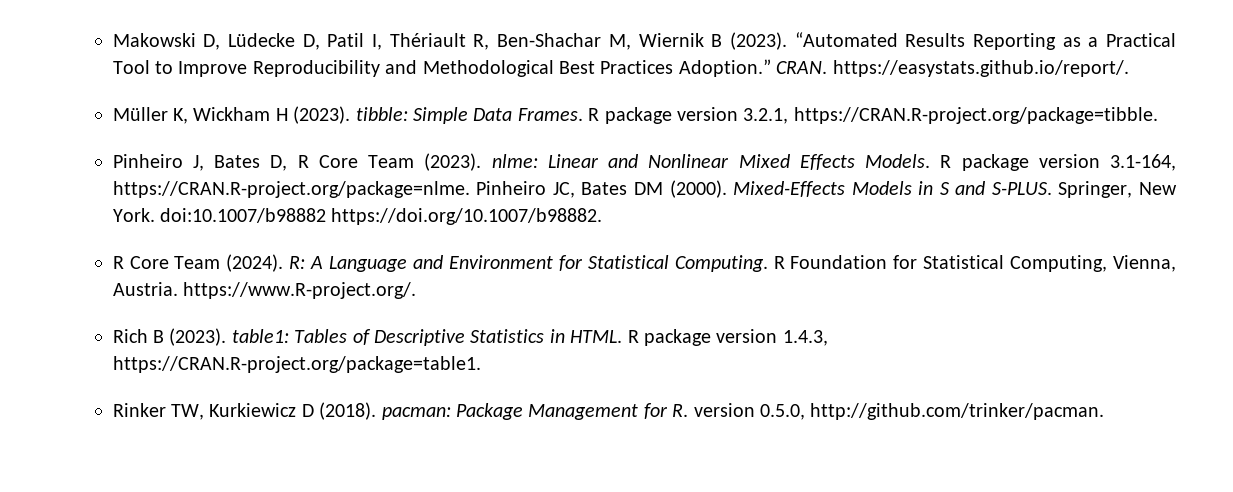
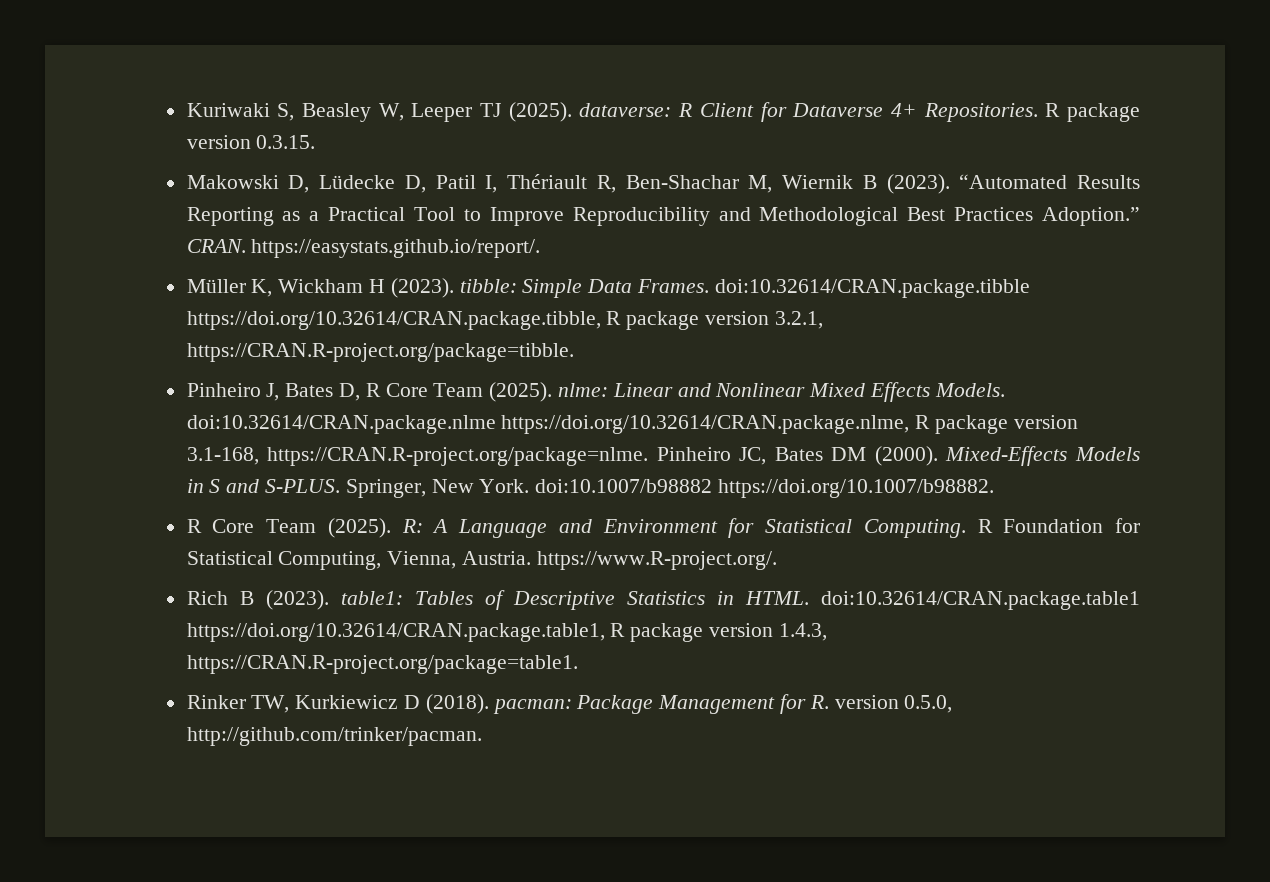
+ Kuriwaki S, Beasley W, Leeper TJ (2025). dataverse: R Client for Dataverse 4+ Repositories. R package version 0.3.15.
- Müller K, Wickham H (2023). tibble: Simple Data Frames. R package version 3.2.1, https://CRAN.R-project.org/package=tibble.
+ Müller K, Wickham H (2023). tibble: Simple Data Frames. doi:10.32614/CRAN.package.tibble https://doi.org/10.32614/CRAN.package.tibble, R package version 3.2.1, https://CRAN.R-project.org/package=tibble.
- Pinheiro J, Bates D, R Core Team (2023). nlme: Linear and Nonlinear Mixed Effects Models. R package version 3.1-164, https://CRAN.R-project.org/package=nlme. Pinheiro JC, Bates DM (2000).
+ Pinheiro J, Bates D, R Core Team (2025). nlme: Linear and Nonlinear Mixed Effects Models. doi:10.32614/CRAN.package.nlme https://doi.org/10.32614/CRAN.package.nlme, R package version 3.1-168, https://CRAN.R-project.org/package=nlme. Pinheiro JC, Bates DM (2000).
  Springer, New York. doi:10.1007/b98882 https://doi.org/10.1007/b98882.
- R Core Team (2024).
+ R Core Team (2025).
- Rich B (2023). table1: Tables of Descriptive Statistics in HTML. R package version 1.4.3, https://CRAN.R-project.org/package=table1.
+ Rich B (2023). table1: Tables of Descriptive Statistics in HTML. doi:10.32614/CRAN.package.table1 https://doi.org/10.32614/CRAN.package.table1, R package version 1.4.3, https://CRAN.R-project.org/package=table1.

